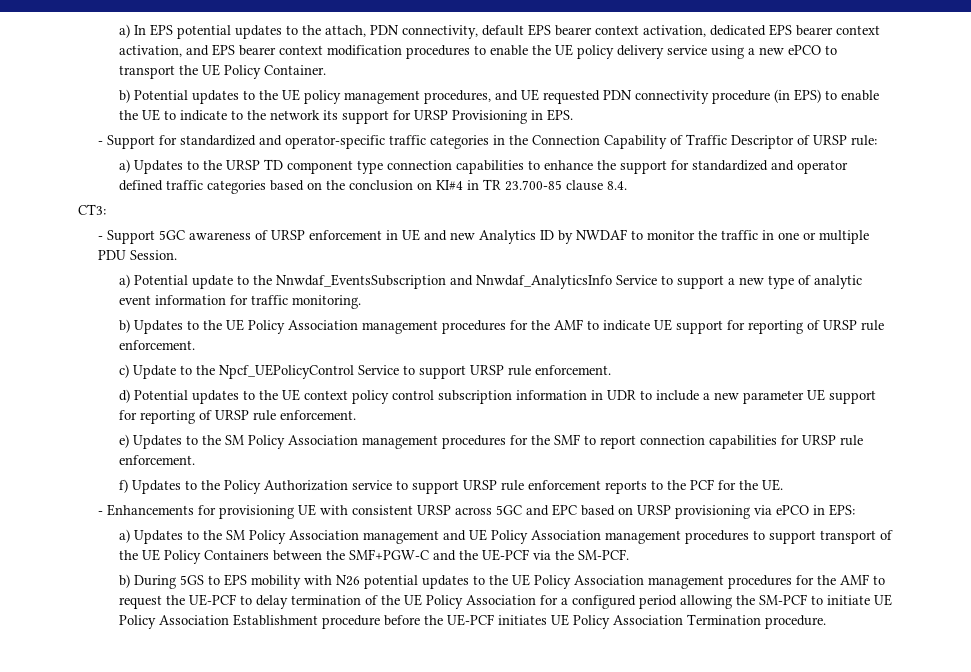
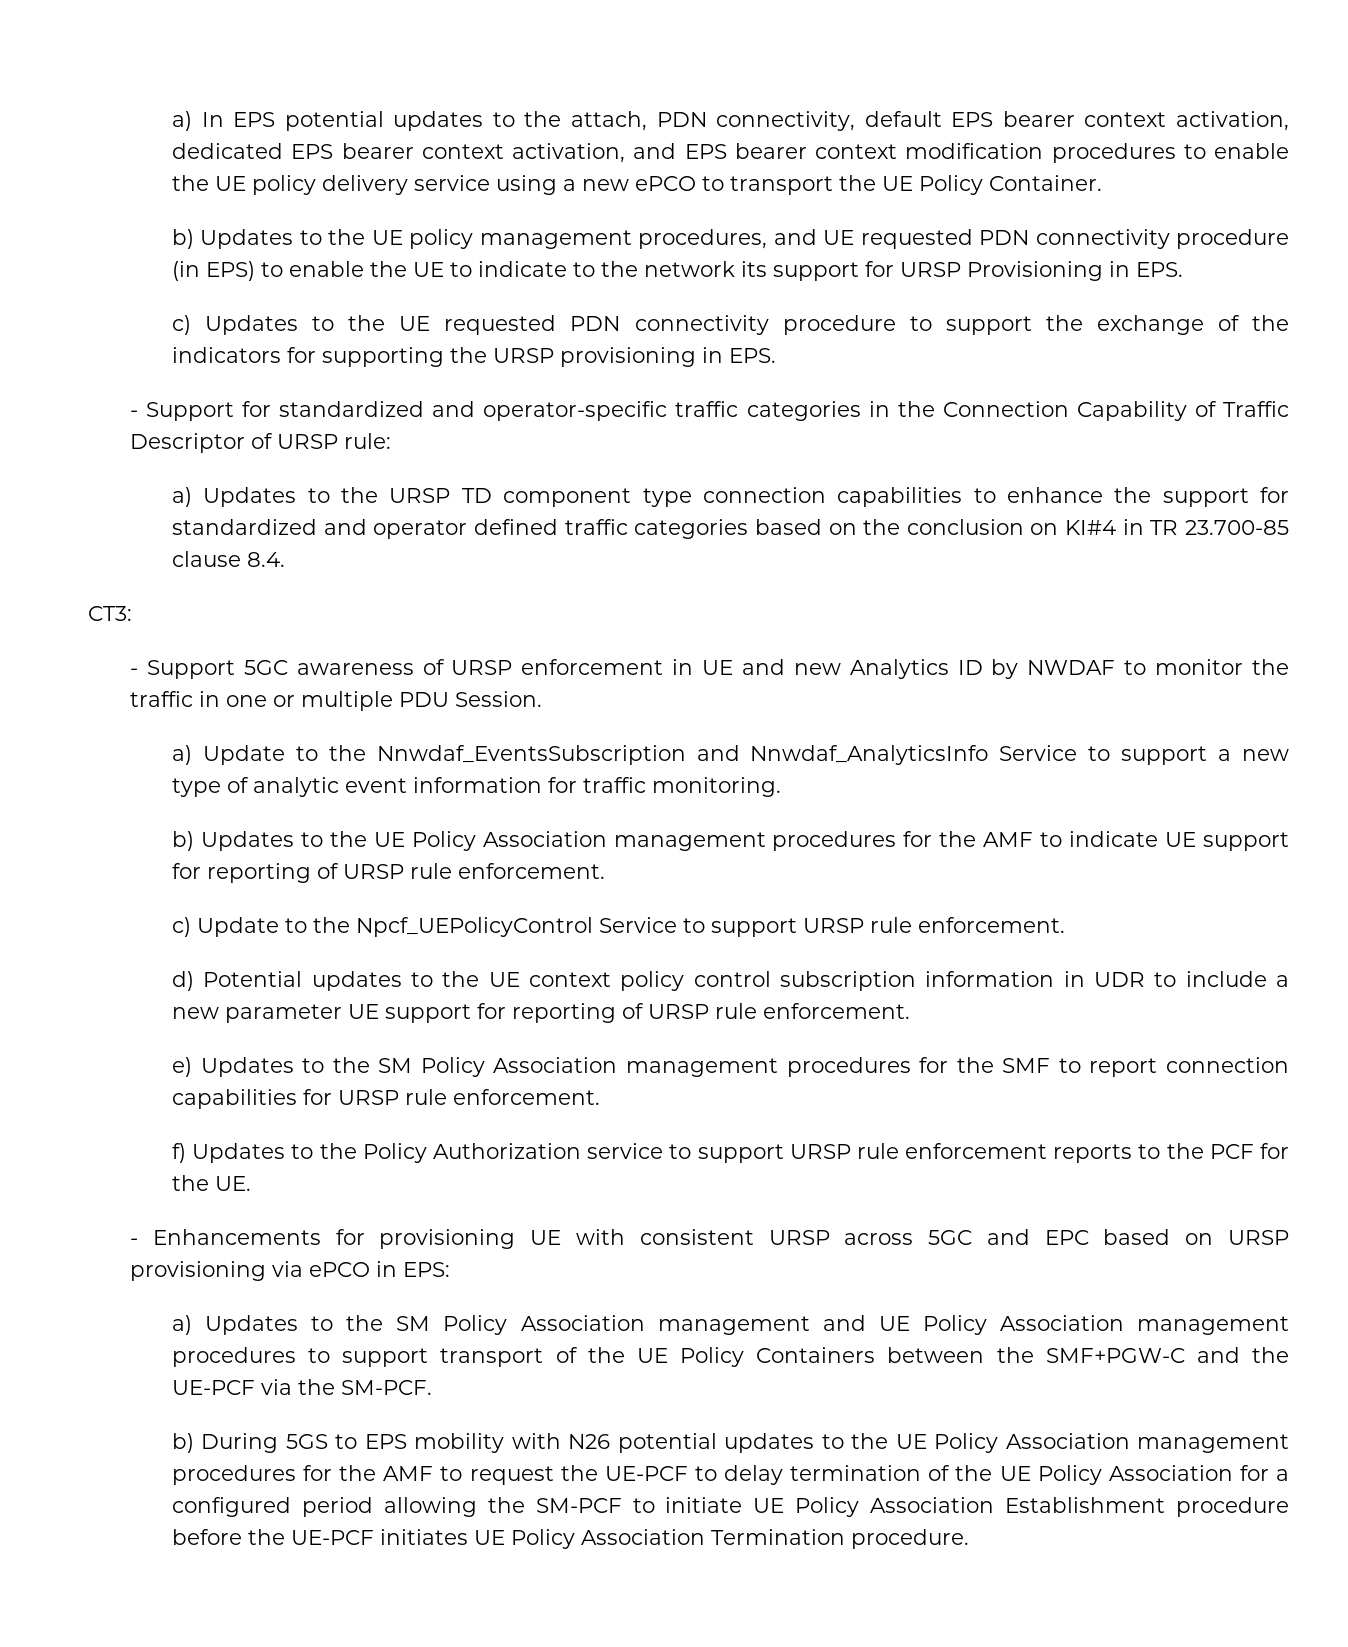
- b) Potential updates to the UE policy management procedures, and UE requested PDN connectivity procedure (in EPS) to enable the UE to indicate to the network its support for URSP Provisioning in EPS.
+ b) Updates to the UE policy management procedures, and UE requested PDN connectivity procedure (in EPS) to enable the UE to indicate to the network its support for URSP Provisioning in EPS.
+ c) Updates to the UE requested PDN connectivity procedure to support the exchange of the indicators for supporting the URSP provisioning in EPS.
- a) Potential update to the Nnwdaf_EventsSubscription and Nnwdaf_AnalyticsInfo Service to support a new type of analytic event information for traffic monitoring.
+ a) Update to the Nnwdaf_EventsSubscription and Nnwdaf_AnalyticsInfo Service to support a new type of analytic event information for traffic monitoring.

